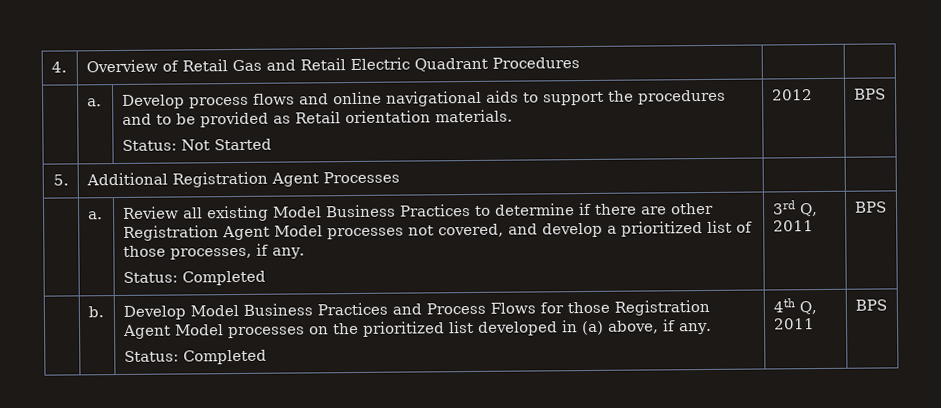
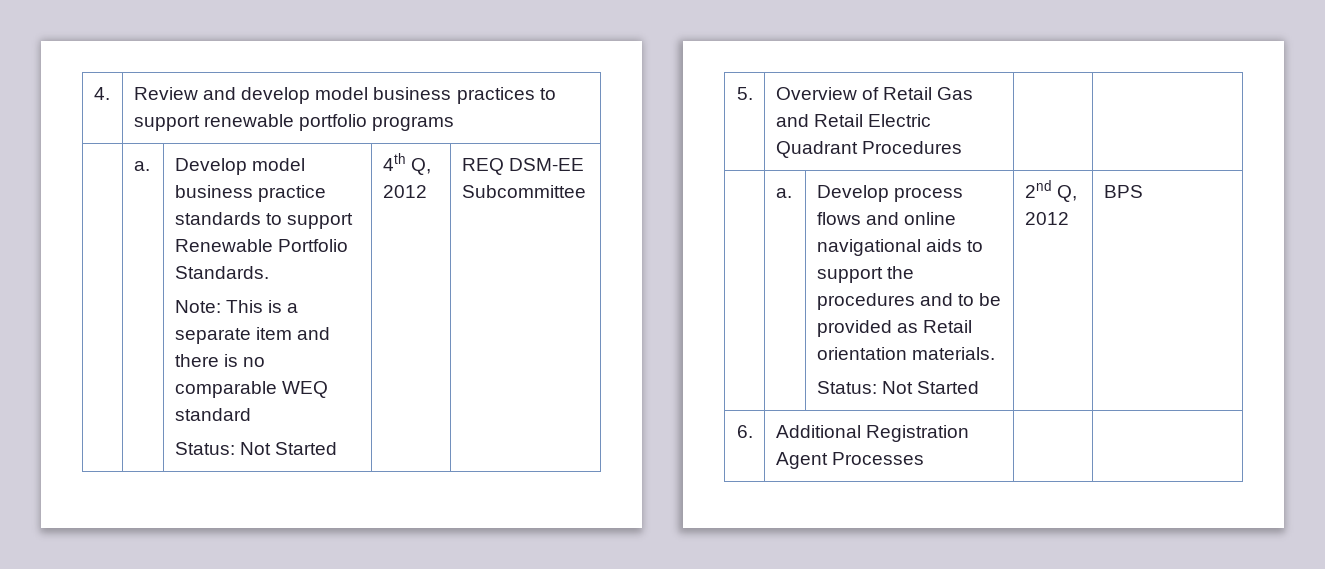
- 4. | Overview of Retail Gas and Retail Electric Quadrant Procedures | |
+ 4. | Review and develop model business practices to support renewable portfolio programs
+ | a. | Develop model business practice standards to support Renewable Portfolio Standards.
+ Note: This is a separate item and there is no comparable WEQ standard
+ Status: Not Started | 4th Q, 2012 | REQ DSM-EE Subcommittee
+ 5. | Overview of Retail Gas and Retail Electric Quadrant Procedures | |
  | a. | Develop process flows and online navigational aids to support the procedures and to be provided as Retail orientation materials.
- Status: Not Started | 2012 | BPS
+ Status: Not Started | 2nd Q, 2012 | BPS
- 5. | Additional Registration Agent Processes | |
+ 6. | Additional Registration Agent Processes | |
- | a. | Review all existing Model Business Practices to determine if there are other Registration Agent Model processes not covered, and develop a prioritized list of those processes, if any.
- Status: Completed | 3rd Q, 2011 | BPS
- | b. | Develop Model Business Practices and Process Flows for those Registration Agent Model processes on the prioritized list developed in (a) above, if any.
- Status: Completed | 4th Q, 2011 | BPS

